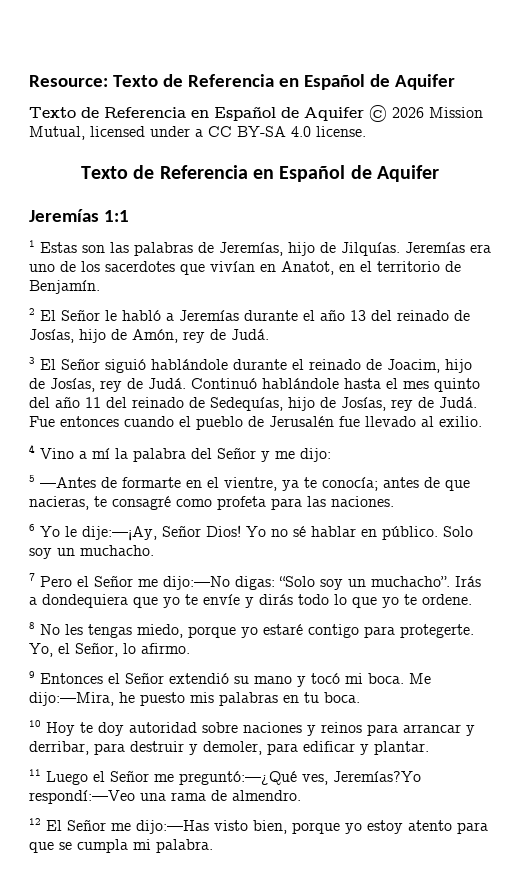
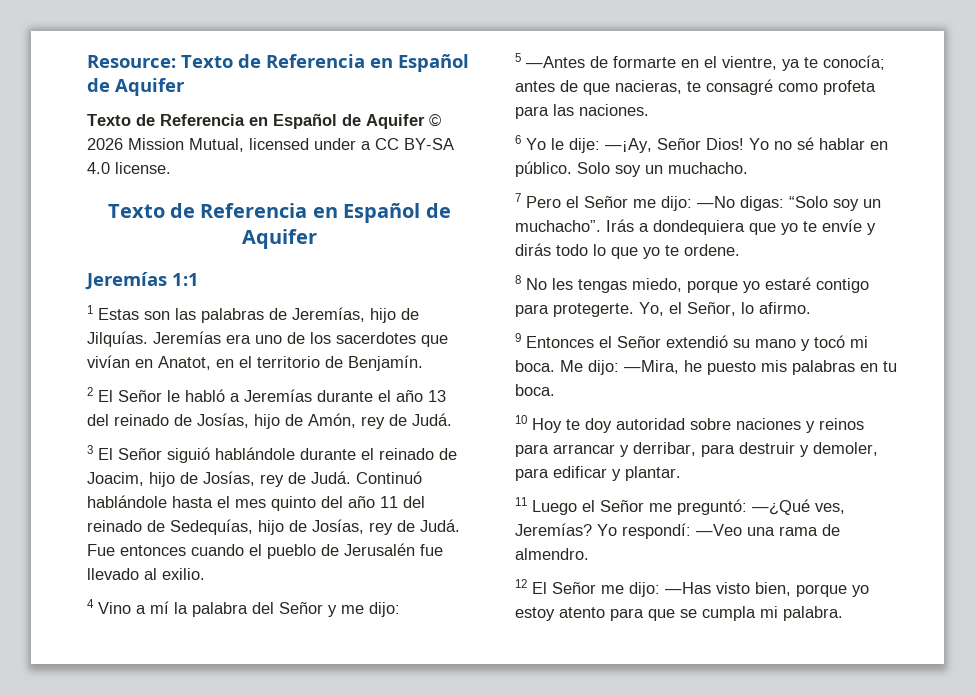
- 6 Yo le dije:—¡Ay, Señor Dios!
+ 6 Yo le dije: —¡Ay, Señor Dios!
- 7 Pero el Señor me dijo:—No digas: “Solo soy un muchacho”.
+ 7 Pero el Señor me dijo: —No digas: “Solo soy un muchacho”.
- Me dijo:—Mira, he puesto mis palabras en tu boca.
+ Me dijo: —Mira, he puesto mis palabras en tu boca.
- 11 Luego el Señor me preguntó:—¿Qué ves, Jeremías?Yo respondí:—Veo una rama de almendro.
+ 11 Luego el Señor me preguntó: —¿Qué ves, Jeremías? Yo respondí: —Veo una rama de almendro.
- 12 El Señor me dijo:—Has visto bien, porque yo estoy atento para que se cumpla mi palabra.
+ 12 El Señor me dijo: —Has visto bien, porque yo estoy atento para que se cumpla mi palabra.

